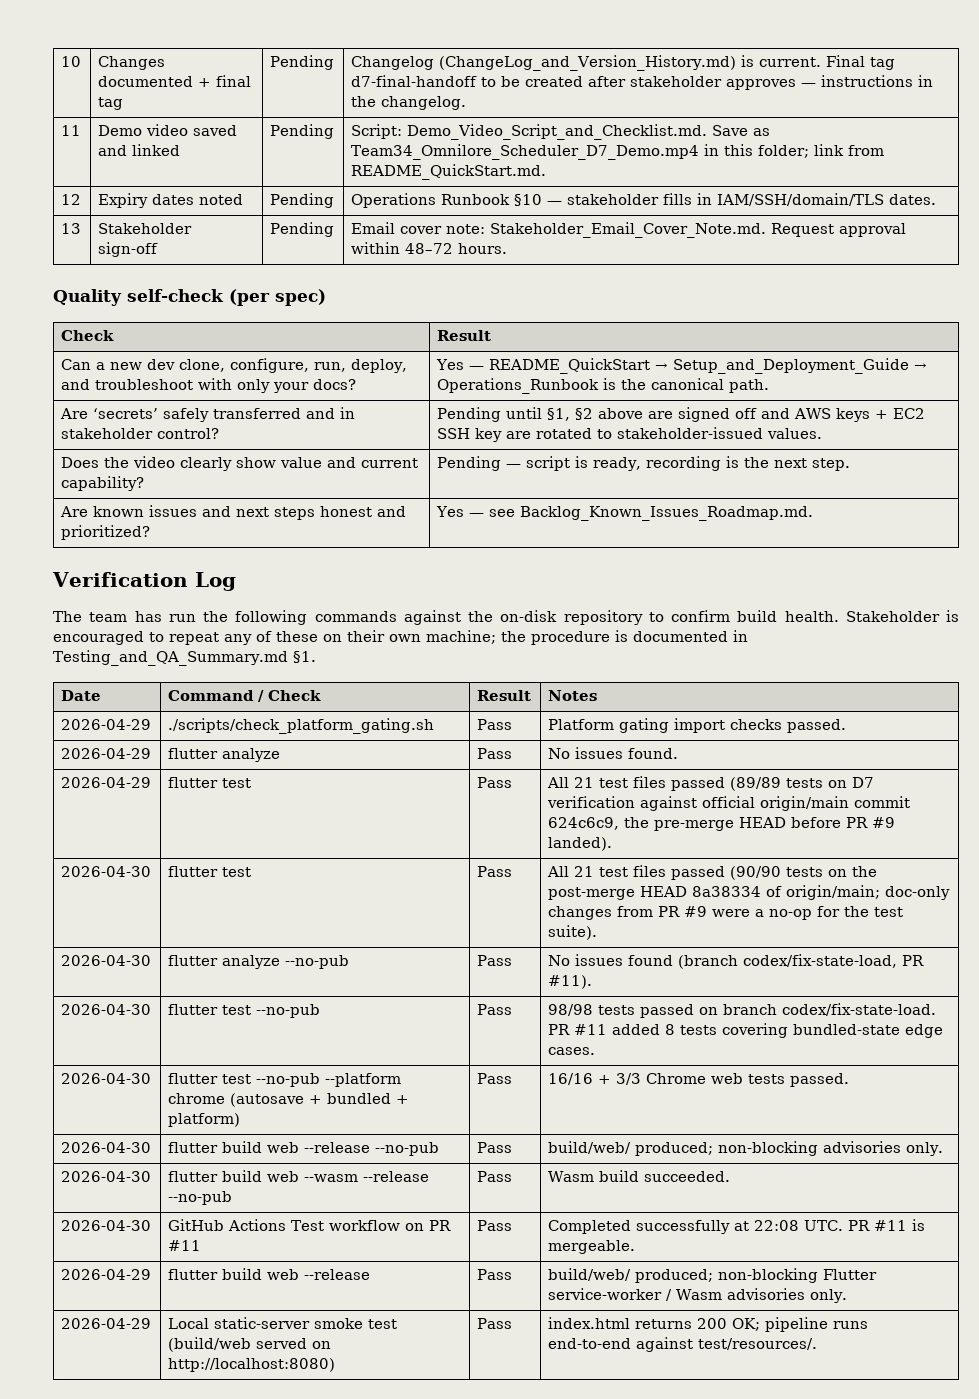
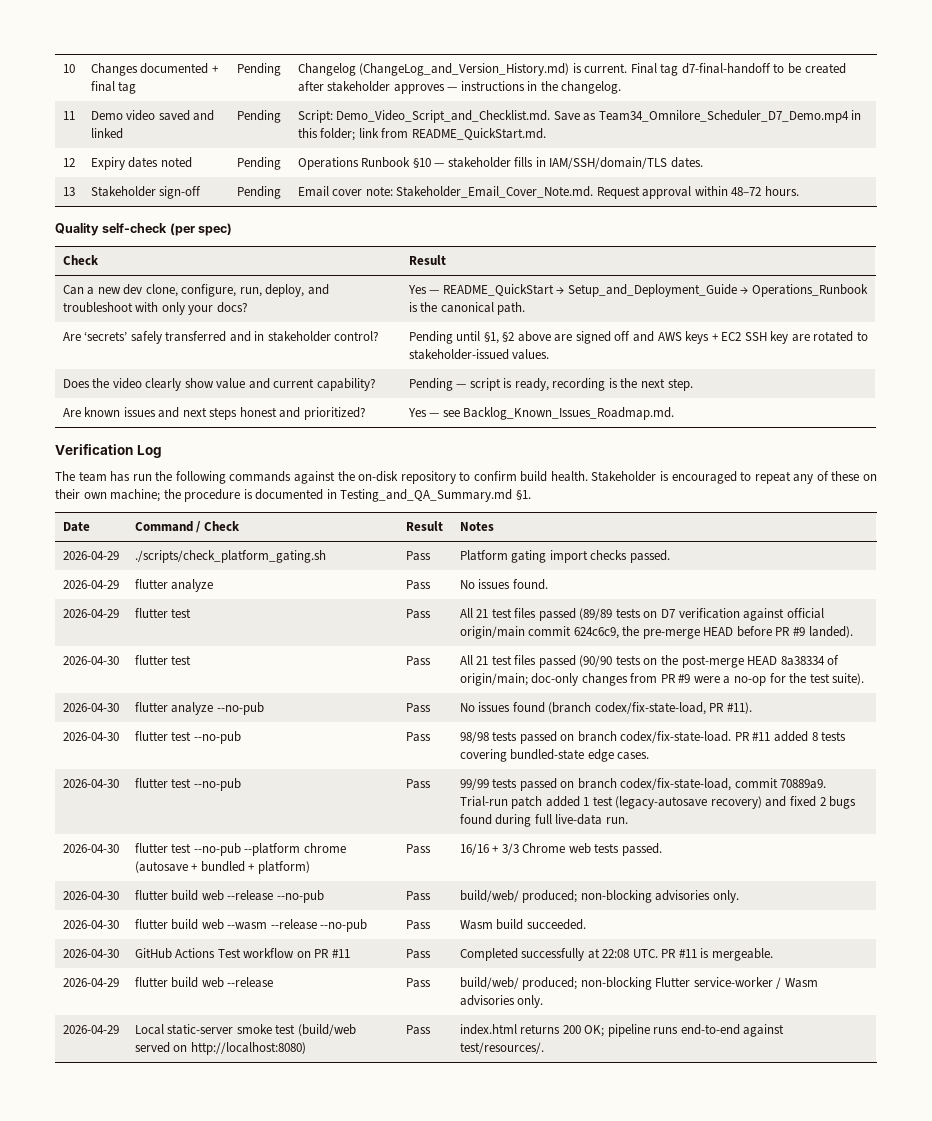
+ 2026-04-30 | flutter test --no-pub | Pass | 99/99 tests passed on branch codex/fix-state-load, commit 70889a9. Trial-run patch added 1 test (legacy-autosave recovery) and fixed 2 bugs found during full live-data run.

